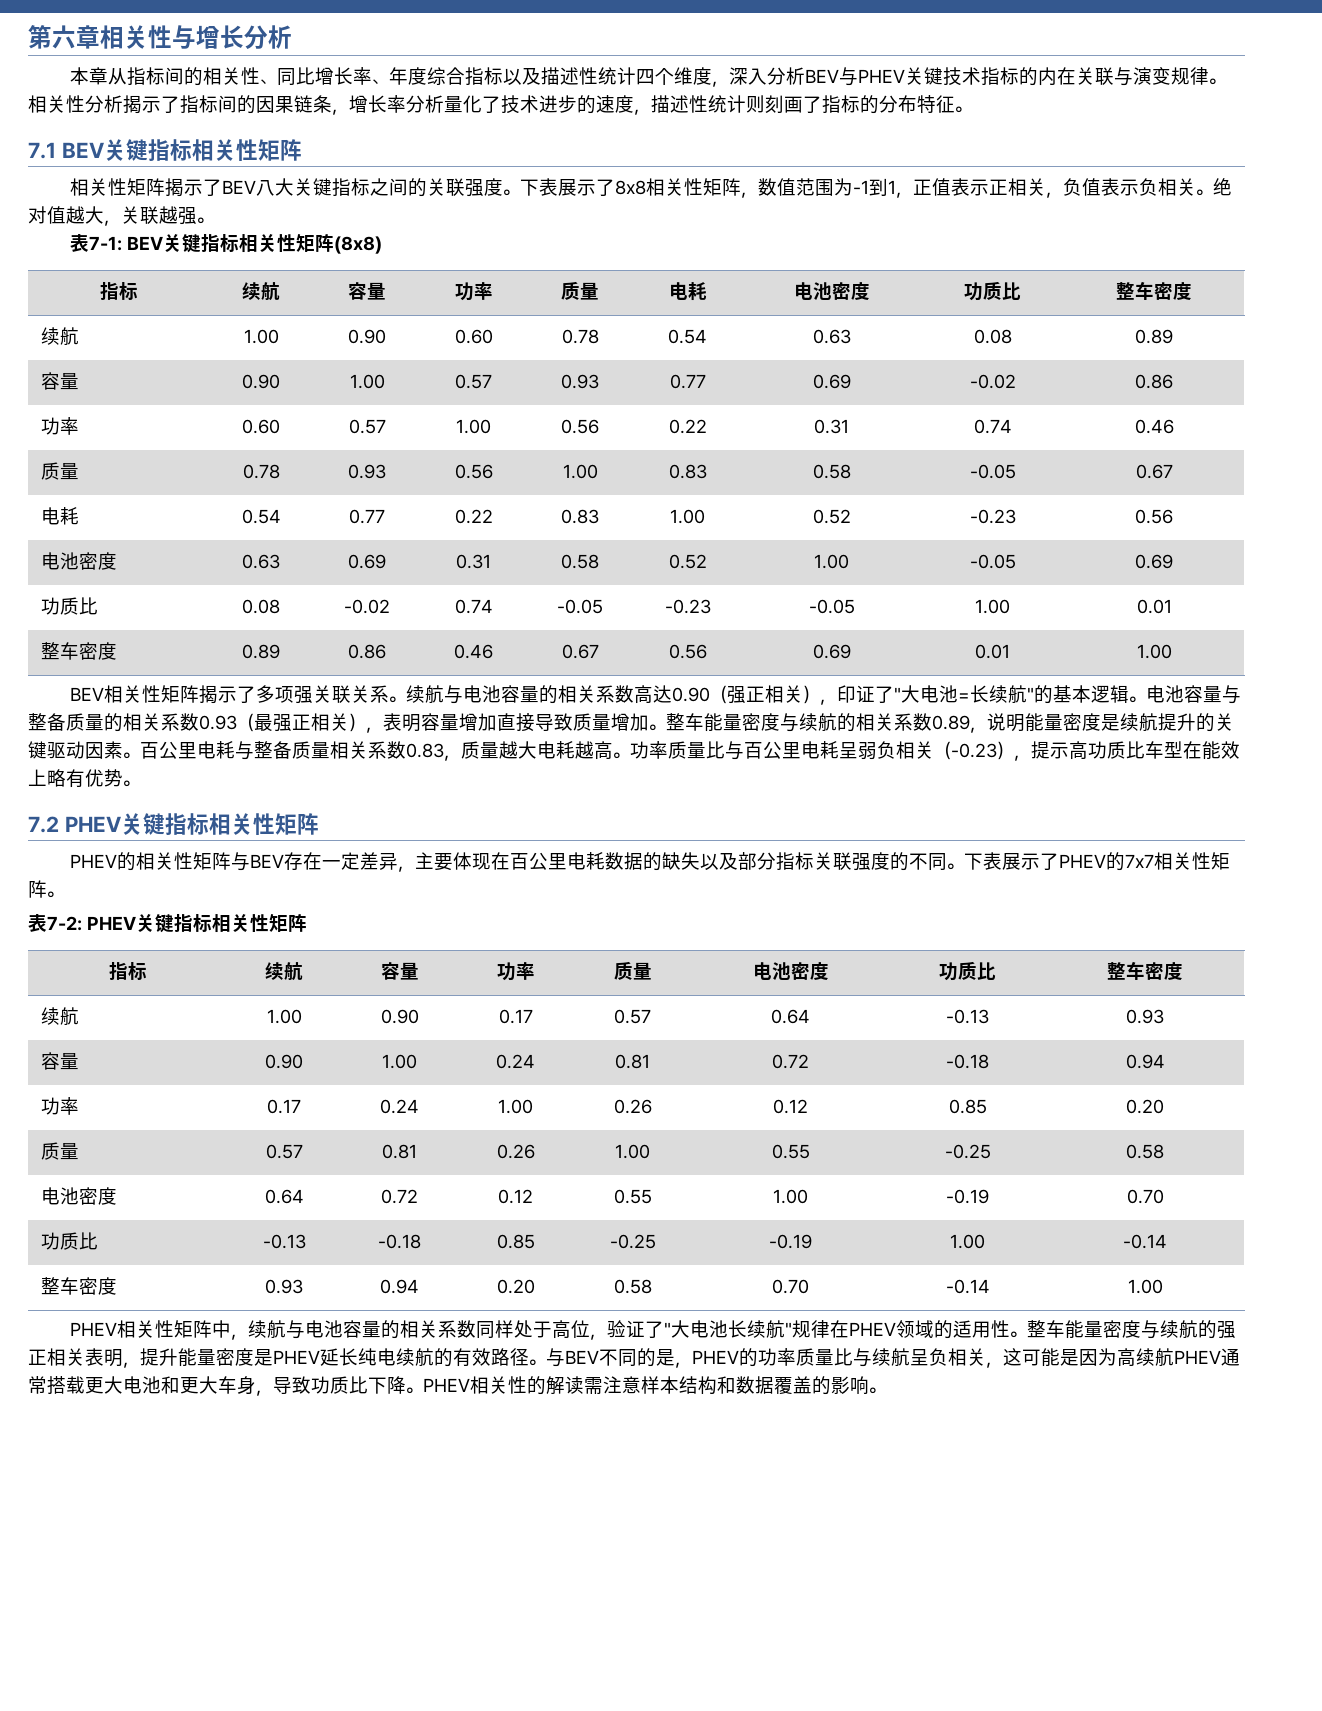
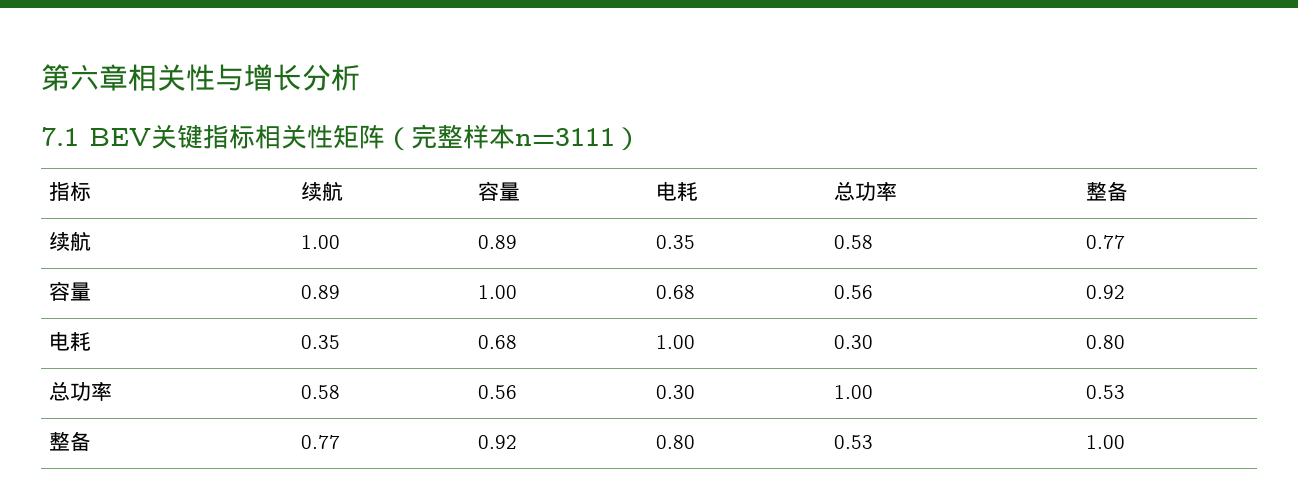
- 本章从指标间的相关性、同比增长率、年度综合指标以及描述性统计四个维度，深入分析BEV与PHEV关键技术指标的内在关联与演变规律。相关性分析揭示了指标间的因果链条，增长率分析量化了技术进步的速度，描述性统计则刻画了指标的分布特征。
- 7.1 BEV关键指标相关性矩阵
- 相关性矩阵揭示了BEV八大关键指标之间的关联强度。下表展示了8x8相关性矩阵，数值范围为-1到1，正值表示正相关，负值表示负相关。绝对值越大，关联越强。
- 表7-1: BEV关键指标相关性矩阵(8x8)
- 指标 | 续航 | 容量 | 功率 | 质量 | 电耗 | 电池密度 | 功质比 | 整车密度
- 续航 | 1.00 | 0.90 | 0.60 | 0.78 | 0.54 | 0.63 | 0.08 | 0.89
- 容量 | 0.90 | 1.00 | 0.57 | 0.93 | 0.77 | 0.69 | -0.02 | 0.86
- 功率 | 0.60 | 0.57 | 1.00 | 0.56 | 0.22 | 0.31 | 0.74 | 0.46
- 质量 | 0.78 | 0.93 | 0.56 | 1.00 | 0.83 | 0.58 | -0.05 | 0.67
- 电耗 | 0.54 | 0.77 | 0.22 | 0.83 | 1.00 | 0.52 | -0.23 | 0.56
- 电池密度 | 0.63 | 0.69 | 0.31 | 0.58 | 0.52 | 1.00 | -0.05 | 0.69
- 功质比 | 0.08 | -0.02 | 0.74 | -0.05 | -0.23 | -0.05 | 1.00 | 0.01
- 整车密度 | 0.89 | 0.86 | 0.46 | 0.67 | 0.56 | 0.69 | 0.01 | 1.00
- BEV相关性矩阵揭示了多项强关联关系。续航与电池容量的相关系数高达0.90（强正相关），印证了"大电池=长续航"的基本逻辑。电池容量与整备质量的相关系数0.93（最强正相关），表明容量增加直接导致质量增加。整车能量密度与续航的相关系数0.89，说明能量密度是续航提升的关键驱动因素。百公里电耗与整备质量相关系数0.83，质量越大电耗越高。功率质量比与百公里电耗呈弱负相关（-0.23），提示高功质比车型在能效上略有优势。
- 7.2 PHEV关键指标相关性矩阵
- PHEV的相关性矩阵与BEV存在一定差异，主要体现在百公里电耗数据的缺失以及部分指标关联强度的不同。下表展示了PHEV的7x7相关性矩阵。
- 表7-2: PHEV关键指标相关性矩阵
- 指标 | 续航 | 容量 | 功率 | 质量 | 电池密度 | 功质比 | 整车密度
- 续航 | 1.00 | 0.90 | 0.17 | 0.57 | 0.64 | -0.13 | 0.93
- 容量 | 0.90 | 1.00 | 0.24 | 0.81 | 0.72 | -0.18 | 0.94
- 功率 | 0.17 | 0.24 | 1.00 | 0.26 | 0.12 | 0.85 | 0.20
- 质量 | 0.57 | 0.81 | 0.26 | 1.00 | 0.55 | -0.25 | 0.58
- 电池密度 | 0.64 | 0.72 | 0.12 | 0.55 | 1.00 | -0.19 | 0.70
- 功质比 | -0.13 | -0.18 | 0.85 | -0.25 | -0.19 | 1.00 | -0.14
- 整车密度 | 0.93 | 0.94 | 0.20 | 0.58 | 0.70 | -0.14 | 1.00
- PHEV相关性矩阵中，续航与电池容量的相关系数同样处于高位，验证了"大电池长续航"规律在PHEV领域的适用性。整车能量密度与续航的强正相关表明，提升能量密度是PHEV延长纯电续航的有效路径。与BEV不同的是，PHEV的功率质量比与续航呈负相关，这可能是因为高续航PHEV通常搭载更大电池和更大车身，导致功质比下降。PHEV相关性的解读需注意样本结构和数据覆盖的影响。
+ 7.1 BEV关键指标相关性矩阵（完整样本n=3111）
+ 指标 | 续航 | 容量 | 电耗 | 总功率 | 整备
+ 续航 | 1.00 | 0.89 | 0.35 | 0.58 | 0.77
+ 容量 | 0.89 | 1.00 | 0.68 | 0.56 | 0.92
+ 电耗 | 0.35 | 0.68 | 1.00 | 0.30 | 0.80
+ 总功率 | 0.58 | 0.56 | 0.30 | 1.00 | 0.53
+ 整备 | 0.77 | 0.92 | 0.80 | 0.53 | 1.00

